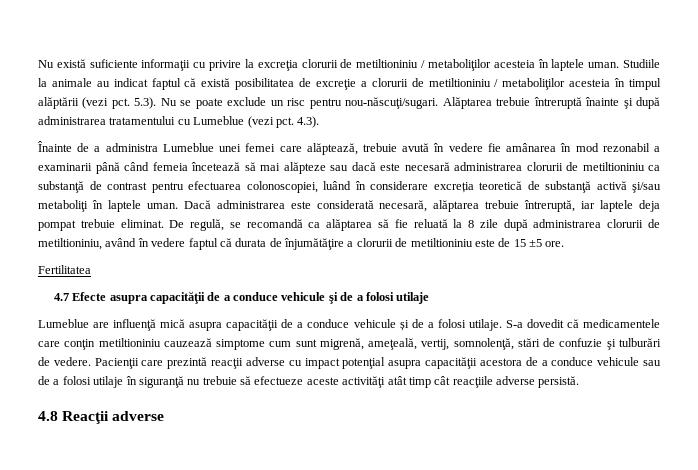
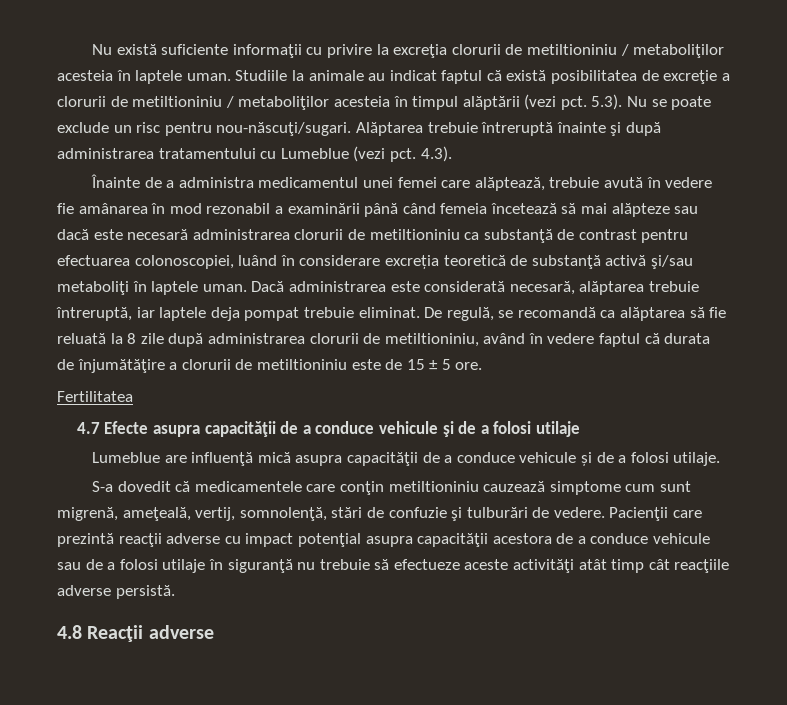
- Înainte de a administra Lumeblue unei femei care alăptează, trebuie avută în vedere fie amânarea în mod rezonabil a examinarii până când femeia încetează să mai alăpteze sau dacă este necesară administrarea clorurii de metiltioniniu ca substanţă de contrast pentru efectuarea colonoscopiei, luând în considerare excreția teoretică de substanţă activă şi/sau metaboliţi în laptele uman.
+ Înainte de a administra medicamentul unei femei care alăptează, trebuie avută în vedere fie amânarea în mod rezonabil a examinării până când femeia încetează să mai alăpteze sau dacă este necesară administrarea clorurii de metiltioniniu ca substanţă de contrast pentru efectuarea colonoscopiei, luând în considerare excreția teoretică de substanţă activă şi/sau metaboliţi în laptele uman.
- De regulă, se recomandă ca alăptarea să fie reluată la 8 zile după administrarea clorurii de metiltioniniu, având în vedere faptul că durata de înjumătăţire a clorurii de metiltioniniu este de 15 ±5 ore.
+ De regulă, se recomandă ca alăptarea să fie reluată la 8 zile după administrarea clorurii de metiltioniniu, având în vedere faptul că durata de înjumătăţire a clorurii de metiltioniniu este de 15 ± 5 ore.
- Lumeblue are influenţă mică asupra capacităţii de a conduce vehicule și de a folosi utilaje. S-a dovedit că medicamentele care conţin metiltioniniu cauzează simptome cum sunt migrenă, ameţeală, vertij, somnolenţă, stări de confuzie şi tulburări de vedere.
+ Lumeblue are influenţă mică asupra capacităţii de a conduce vehicule și de a folosi utilaje.
+ S-a dovedit că medicamentele care conţin metiltioniniu cauzează simptome cum sunt migrenă, ameţeală, vertij, somnolenţă, stări de confuzie şi tulburări de vedere.

